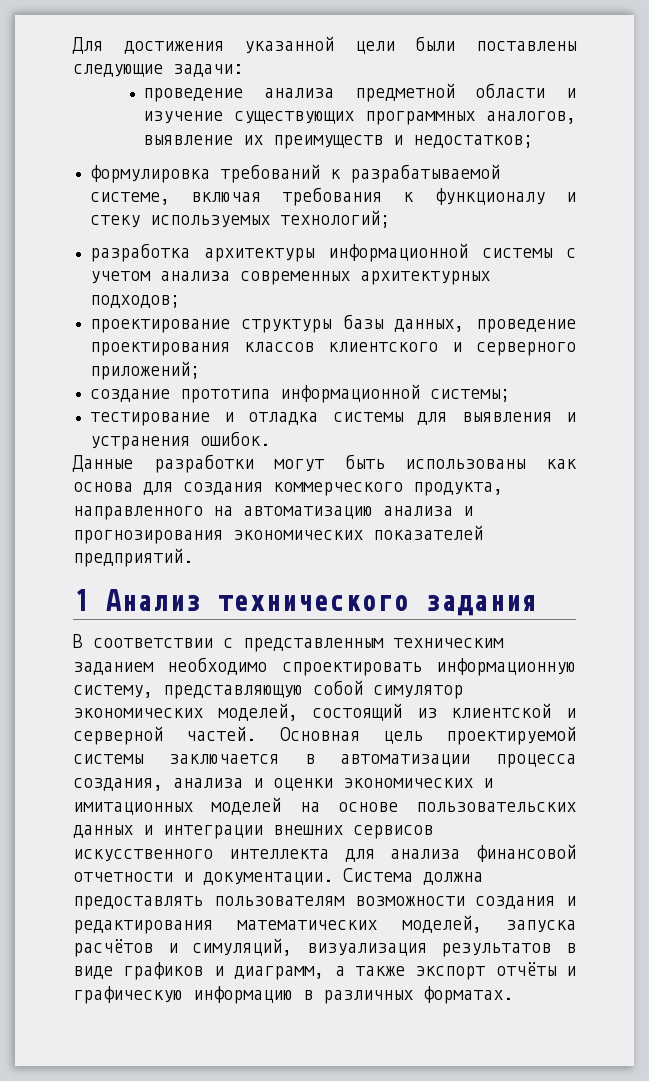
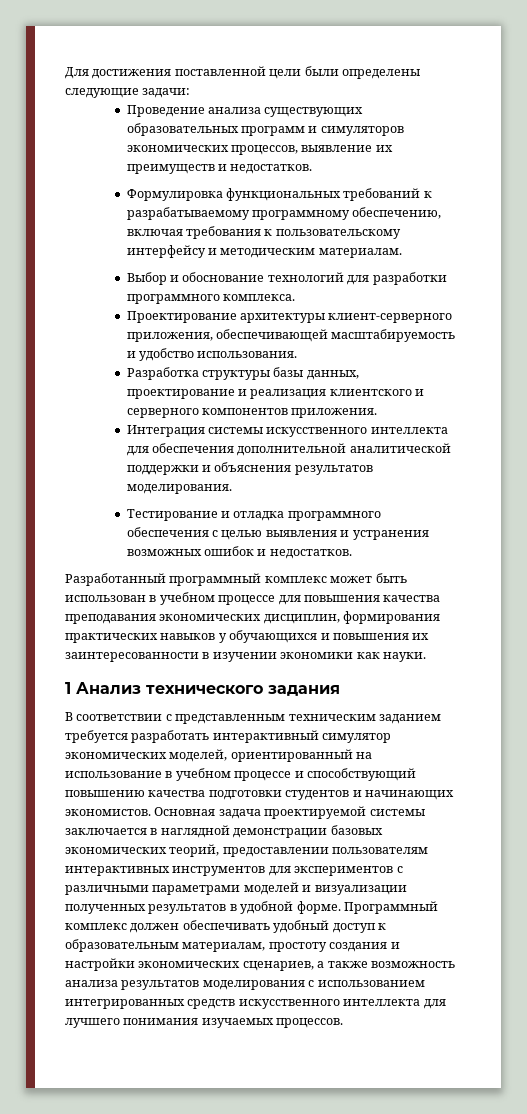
- Для достижения указанной цели были поставлены следующие задачи:
+ Для достижения поставленной цели были определены следующие задачи:
- проведение анализа предметной области и изучение существующих программных аналогов, выявление их преимуществ и недостатков;
- формулировка требований к разрабатываемой системе, включая требования к функционалу и стеку используемых технологий;
- разработка архитектуры информационной системы с учетом анализа современных архитектурных подходов;
- проектирование структуры базы данных, проведение проектирования классов клиентского и серверного приложений;
- создание прототипа информационной системы;
- тестирование и отладка системы для выявления и устранения ошибок.
- Данные разработки могут быть использованы как основа для создания коммерческого продукта, направленного на автоматизацию анализа и прогнозирования экономических показателей предприятий.
+ Проведение анализа существующих образовательных программ и симуляторов экономических процессов, выявление их преимуществ и недостатков.
+ Формулировка функциональных требований к разрабатываемому программному обеспечению, включая требования к пользовательскому интерфейсу и методическим материалам.
+ Выбор и обоснование технологий для разработки программного комплекса.
+ Проектирование архитектуры клиент-серверного приложения, обеспечивающей масштабируемость и удобство использования.
+ Разработка структуры базы данных, проектирование и реализация клиентского и серверного компонентов приложения.
+ Интеграция системы искусственного интеллекта для обеспечения дополнительной аналитической поддержки и объяснения результатов моделирования.
+ Тестирование и отладка программного обеспечения с целью выявления и устранения возможных ошибок и недостатков.
+ Разработанный программный комплекс может быть использован в учебном процессе для повышения качества преподавания экономических дисциплин, формирования практических навыков у обучающихся и повышения их заинтересованности в изучении экономики как науки.
- В соответствии с представленным техническим заданием необходимо спроектировать информационную систему, представляющую собой симулятор экономических моделей, состоящий из клиентской и серверной частей. Основная цель проектируемой системы заключается в автоматизации процесса создания, анализа и оценки экономических и имитационных моделей на основе пользовательских данных и интеграции внешних сервисов искусственного интеллекта для анализа финансовой отчетности и документации. Система должна предоставлять пользователям возможности создания и редактирования математических моделей, запуска расчётов и симуляций, визуализация результатов в виде графиков и диаграмм, а также экспорт отчёты и графическую информацию в различных форматах.
+ В соответствии с представленным техническим заданием требуется разработать интерактивный симулятор экономических моделей, ориентированный на использование в учебном процессе и способствующий повышению качества подготовки студентов и начинающих экономистов. Основная задача проектируемой системы заключается в наглядной демонстрации базовых экономических теорий, предоставлении пользователям интерактивных инструментов для экспериментов с различными параметрами моделей и визуализации полученных результатов в удобной форме. Программный комплекс должен обеспечивать удобный доступ к образовательным материалам, простоту создания и настройки экономических сценариев, а также возможность анализа результатов моделирования с использованием интегрированных средств искусственного интеллекта для лучшего понимания изучаемых процессов.

